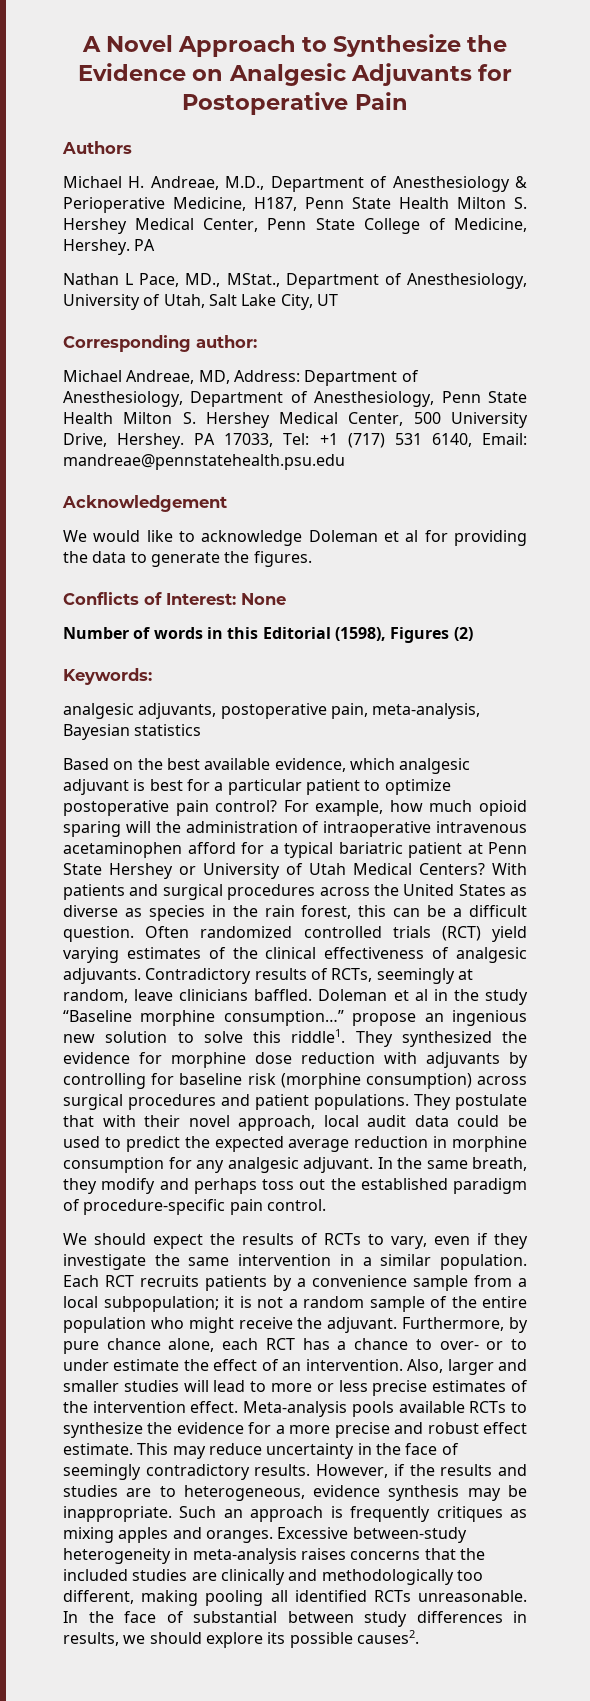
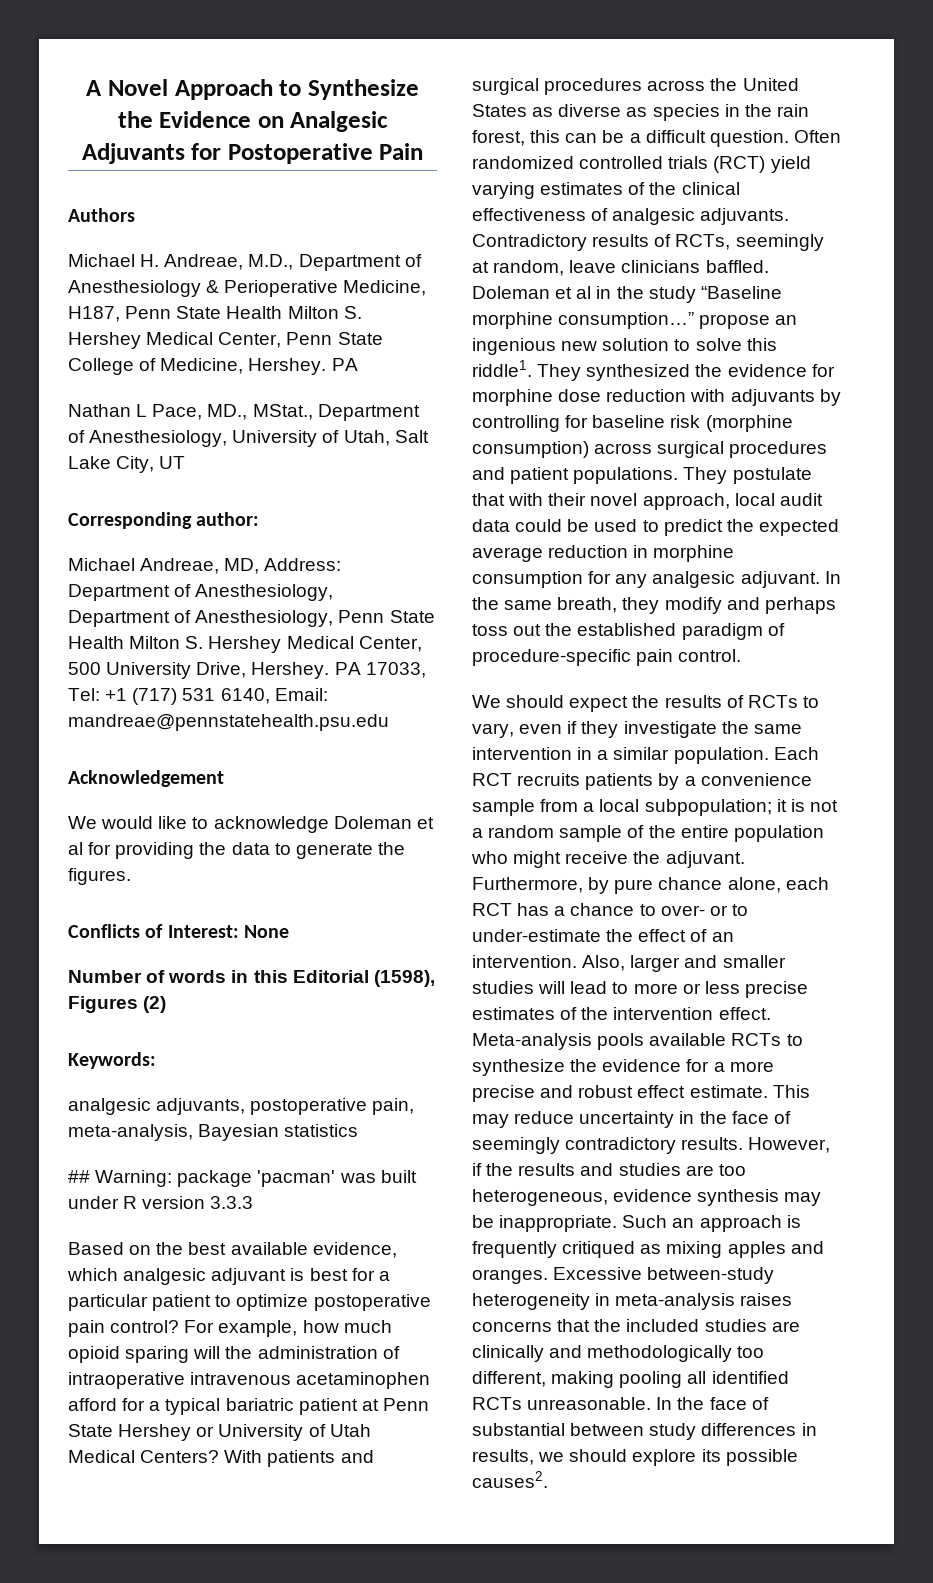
+ ## Warning: package 'pacman' was built under R version 3.3.3
- Furthermore, by pure chance alone, each RCT has a chance to over- or to under estimate the effect of an intervention.
+ Furthermore, by pure chance alone, each RCT has a chance to over- or to under-estimate the effect of an intervention.
- However, if the results and studies are to heterogeneous, evidence synthesis may be inappropriate.
+ However, if the results and studies are too heterogeneous, evidence synthesis may be inappropriate.
- Such an approach is frequently critiques as mixing apples and oranges.
+ Such an approach is frequently critiqued as mixing apples and oranges.

